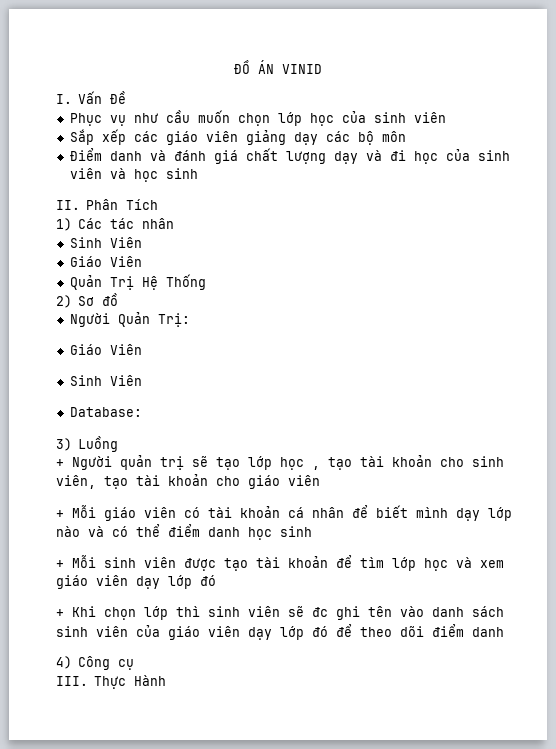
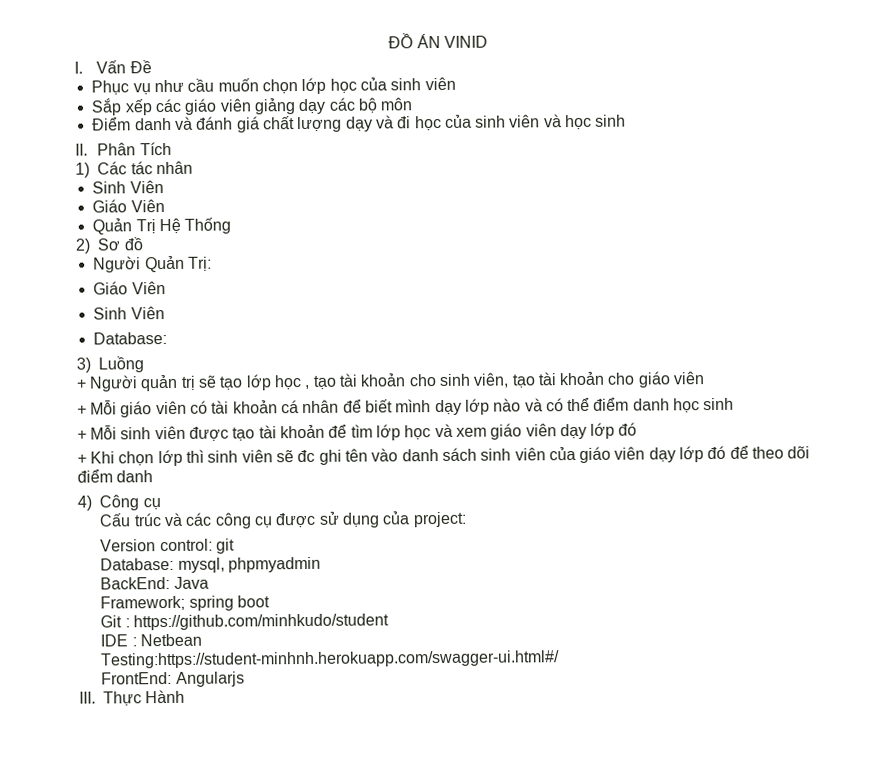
+ Cấu trúc và các công cụ được sử dụng của project:
+ Version control: git
+ Database: mysql, phpmyadmin
+ BackEnd: Java
+ Framework; spring boot
+ Git : https://github.com/minhkudo/student
+ IDE : Netbean
+ Testing:https://student-minhnh.herokuapp.com/swagger-ui.html#/
+ FrontEnd: Angularjs

